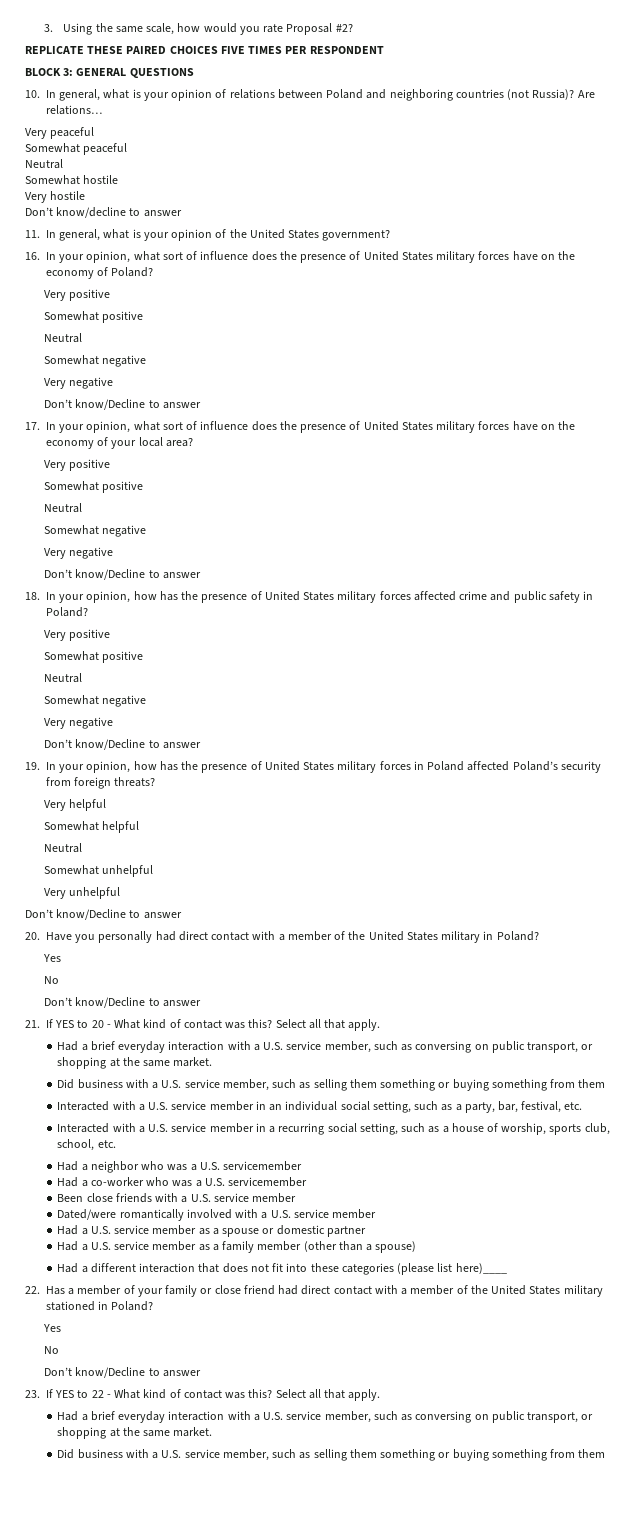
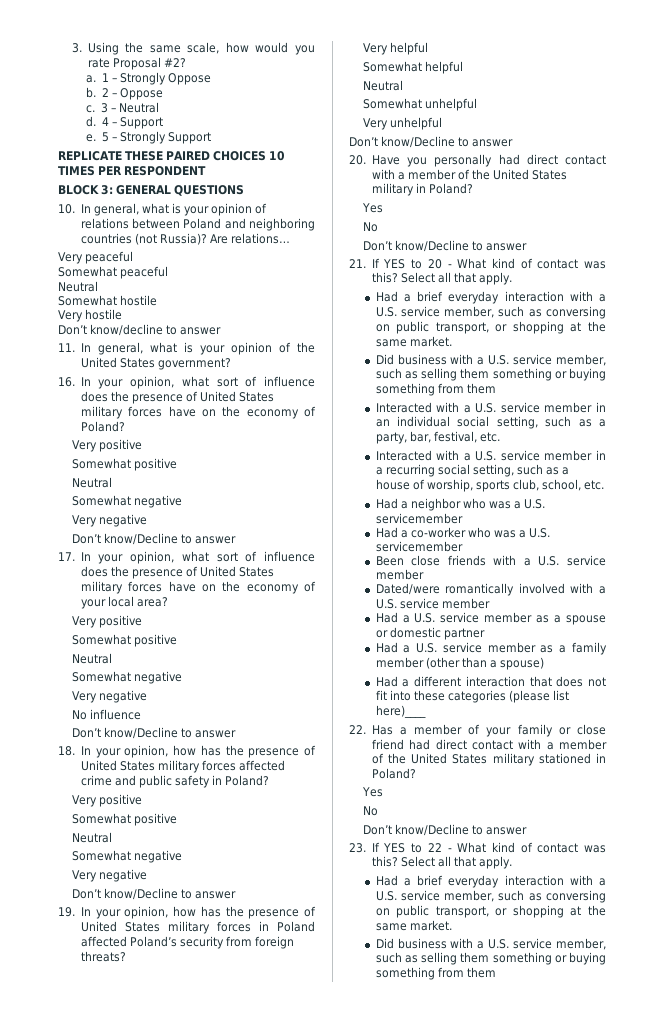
+ a. 1 – Strongly Oppose
+ b. 2 – Oppose
+ c. 3 – Neutral
+ d. 4 – Support
+ e. 5 – Strongly Support
- REPLICATE THESE PAIRED CHOICES FIVE TIMES PER RESPONDENT
+ REPLICATE THESE PAIRED CHOICES 10 TIMES PER RESPONDENT
+ No influence

